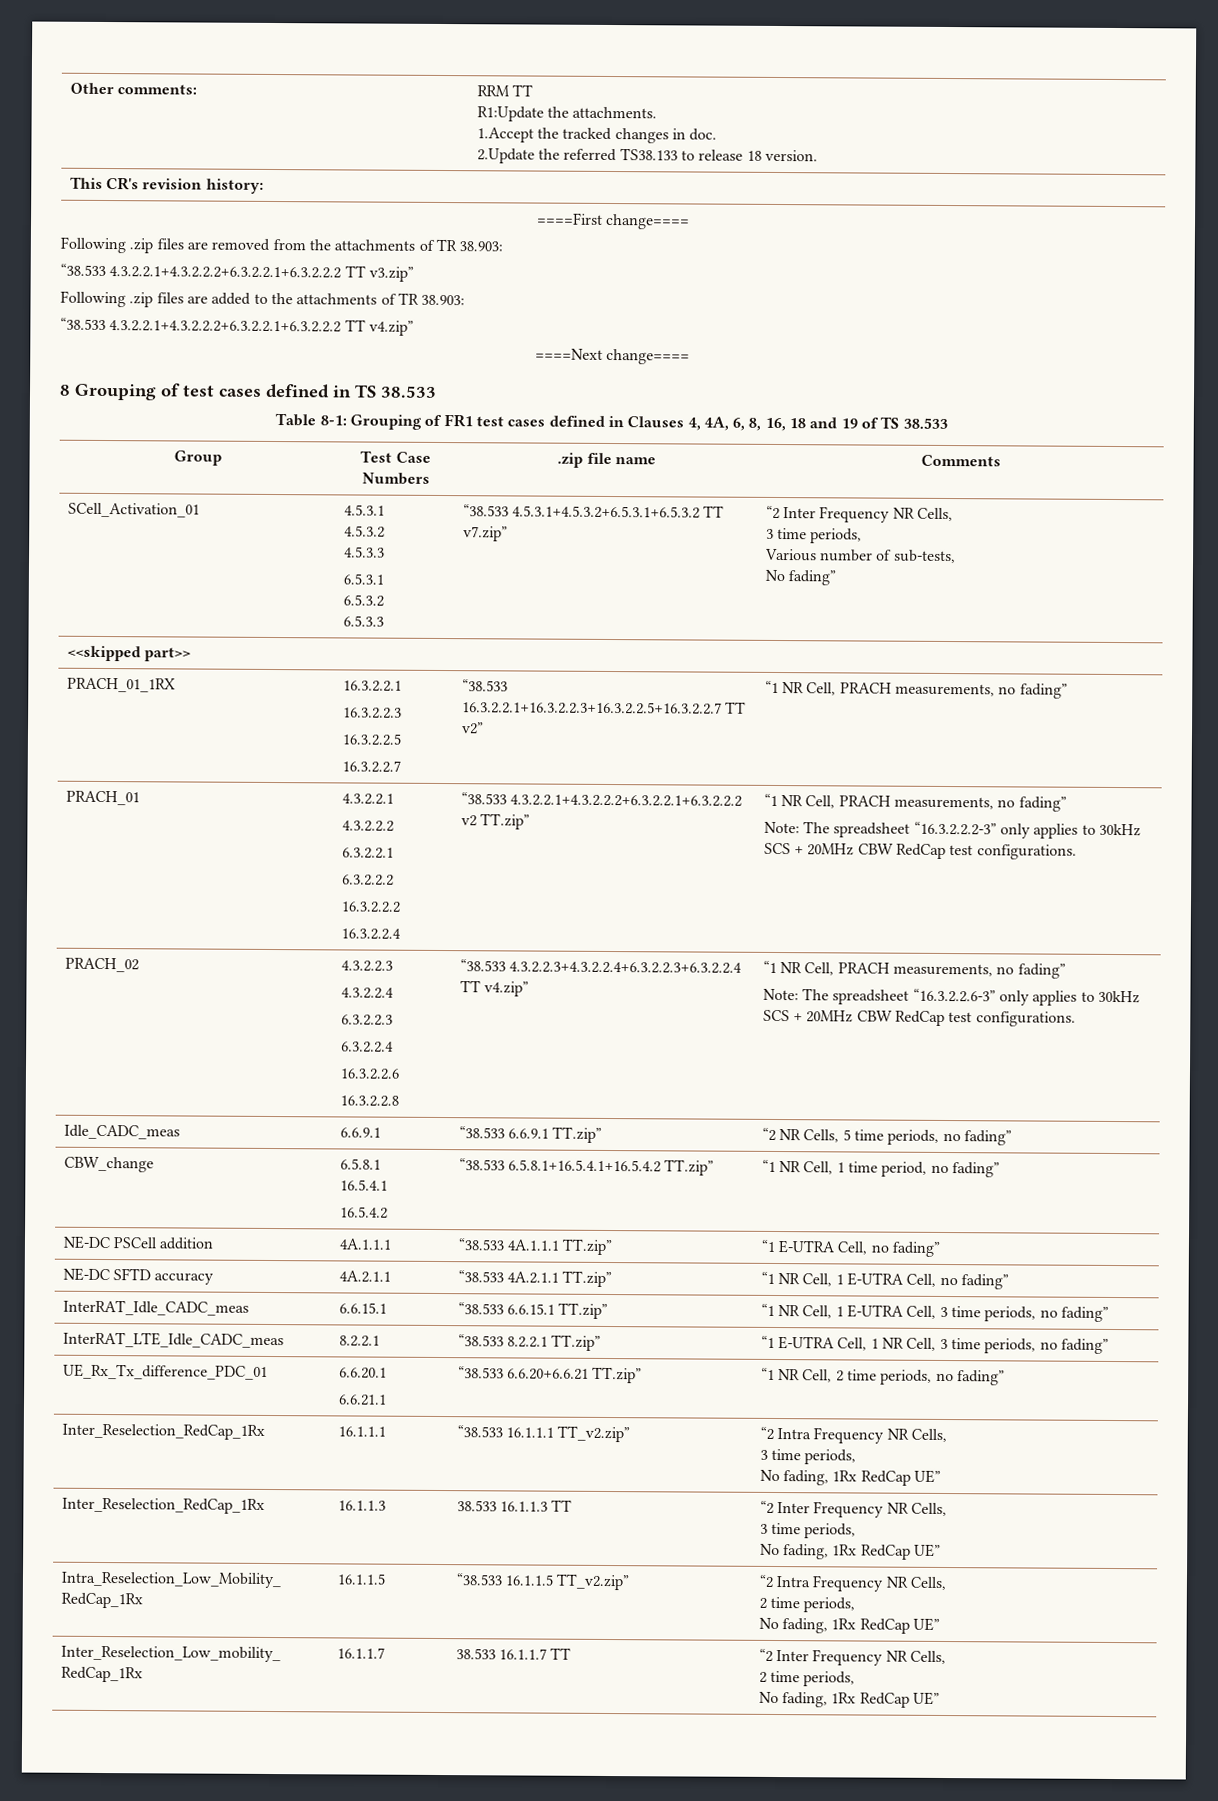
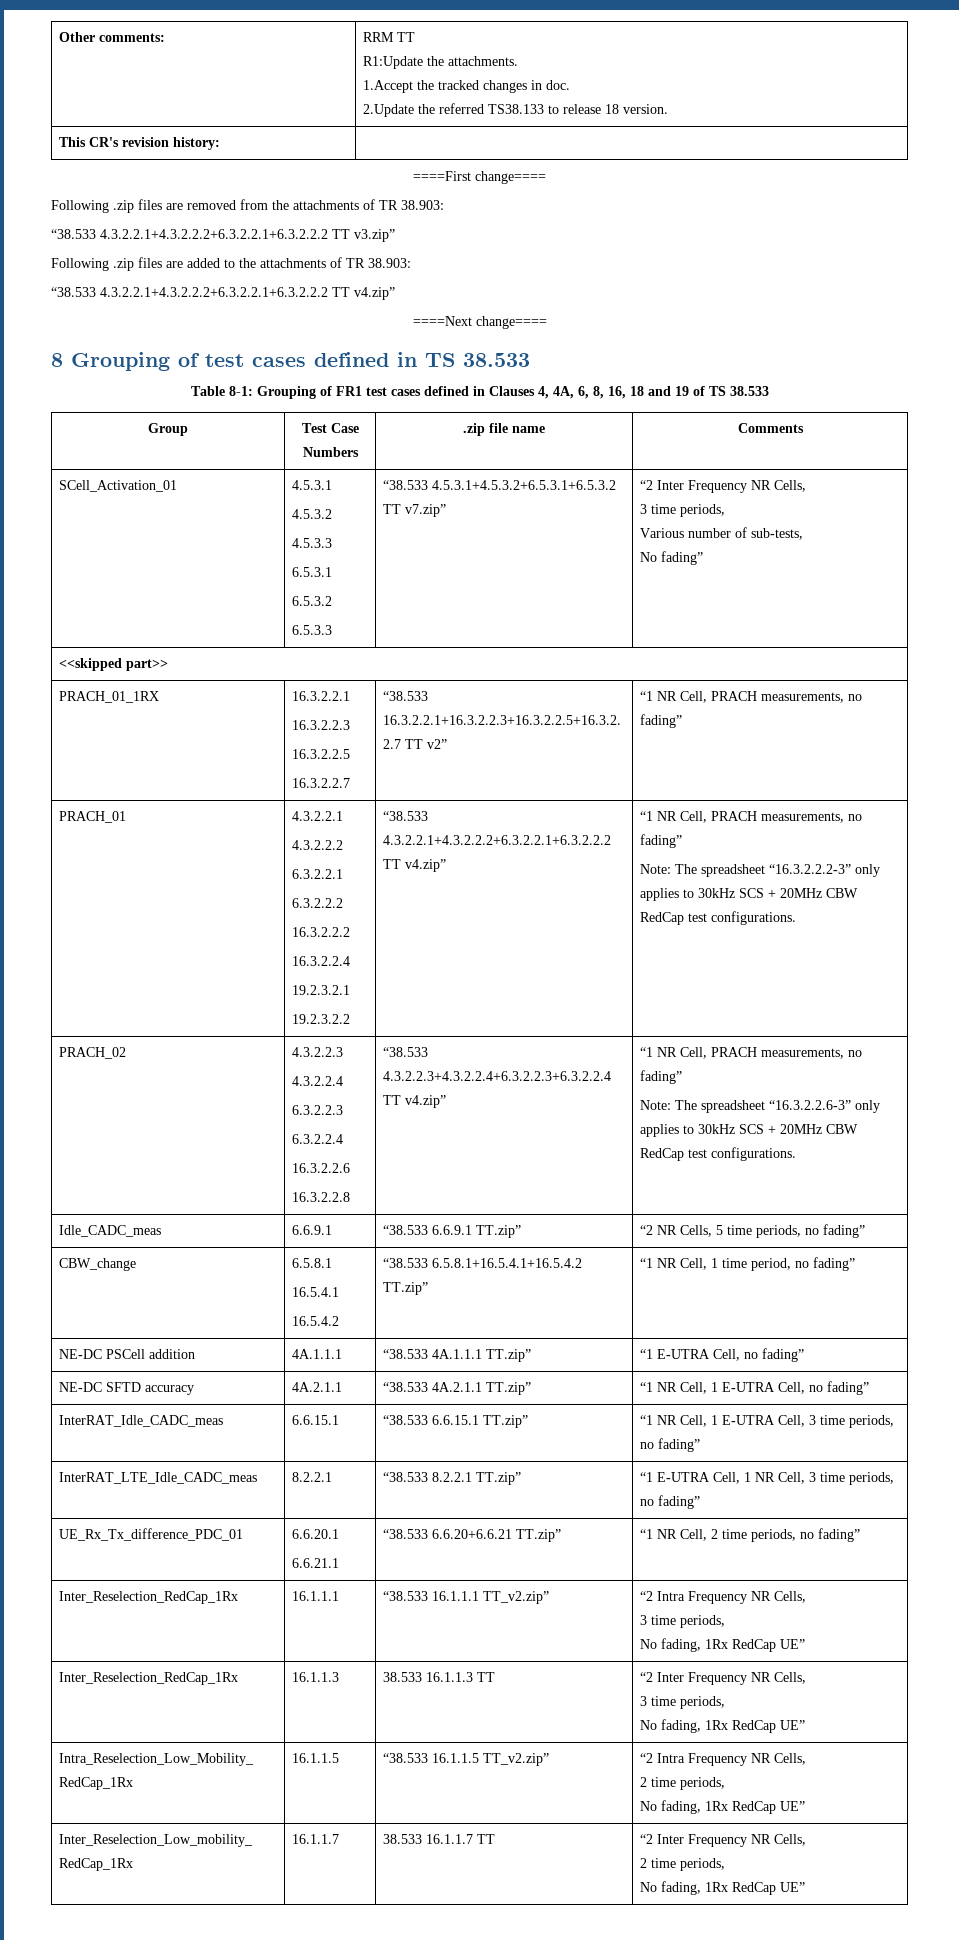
  PRACH_01 | 4.3.2.2.1
  4.3.2.2.2
  6.3.2.2.1
  6.3.2.2.2
  16.3.2.2.2
- 16.3.2.2.4 | “38.533 4.3.2.2.1+4.3.2.2.2+6.3.2.2.1+6.3.2.2.2 v2 TT.zip” | “1 NR Cell, PRACH measurements, no fading”
+ 16.3.2.2.4
+ 19.2.3.2.1
+ 19.2.3.2.2 | “38.533 4.3.2.2.1+4.3.2.2.2+6.3.2.2.1+6.3.2.2.2 TT v4.zip” | “1 NR Cell, PRACH measurements, no fading”

